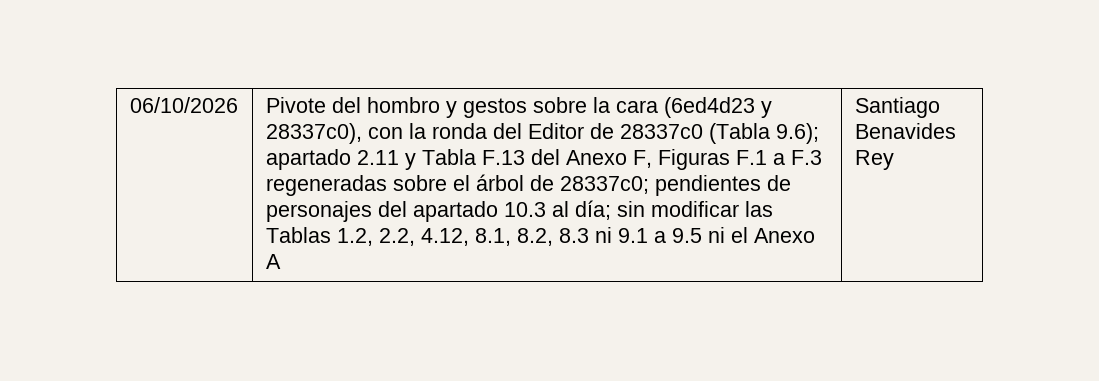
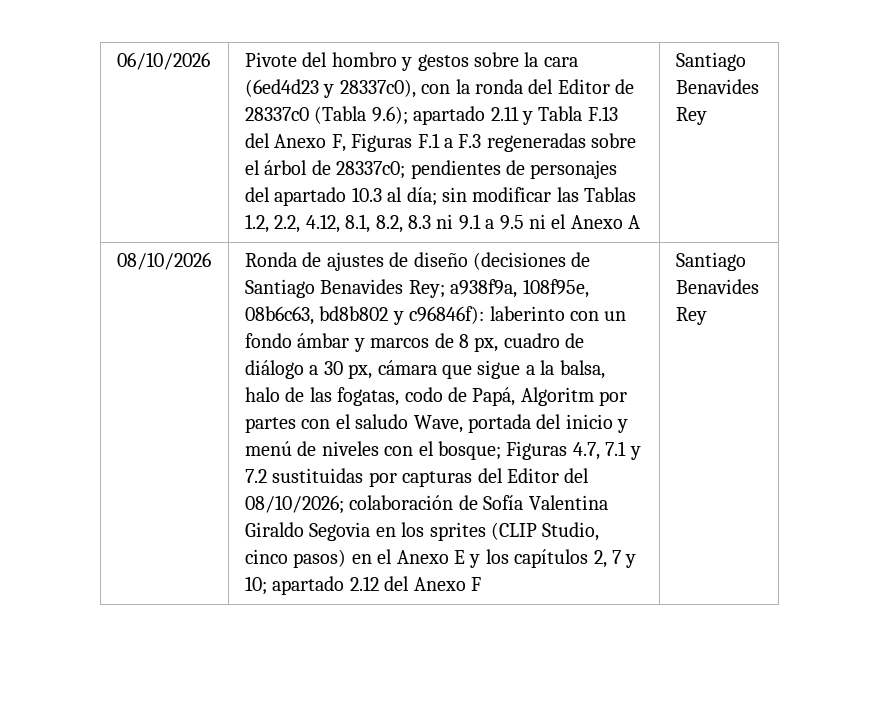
+ 08/10/2026 | Ronda de ajustes de diseño (decisiones de Santiago Benavides Rey; a938f9a, 108f95e, 08b6c63, bd8b802 y c96846f): laberinto con un fondo ámbar y marcos de 8 px, cuadro de diálogo a 30 px, cámara que sigue a la balsa, halo de las fogatas, codo de Papá, Algoritm por partes con el saludo Wave, portada del inicio y menú de niveles con el bosque; Figuras 4.7, 7.1 y 7.2 sustituidas por capturas del Editor del 08/10/2026; colaboración de Sofía Valentina Giraldo Segovia en los sprites (CLIP Studio, cinco pasos) en el Anexo E y los capítulos 2, 7 y 10; apartado 2.12 del Anexo F | Santiago Benavides Rey

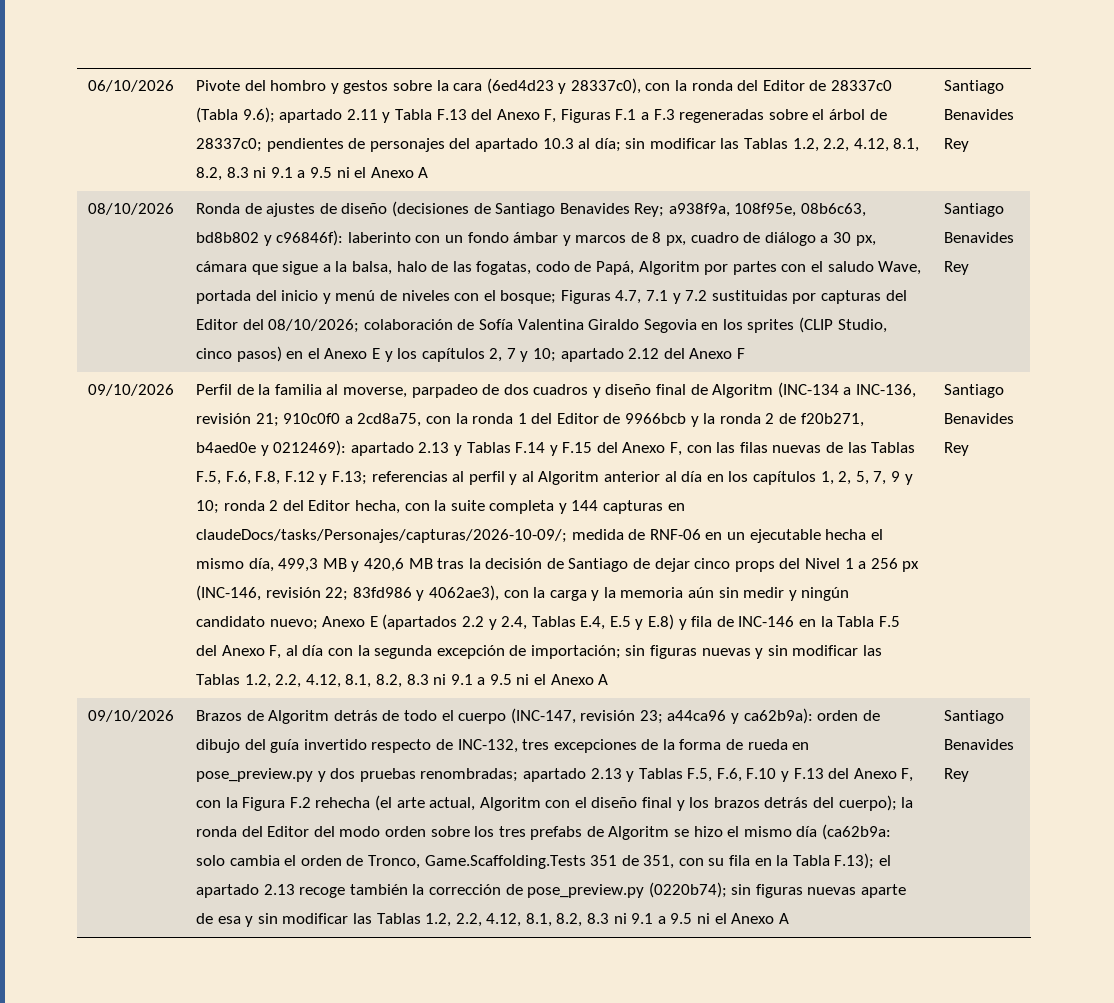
+ 09/10/2026 | Perfil de la familia al moverse, parpadeo de dos cuadros y diseño final de Algoritm (INC-134 a INC-136, revisión 21; 910c0f0 a 2cd8a75, con la ronda 1 del Editor de 9966bcb y la ronda 2 de f20b271, b4aed0e y 0212469): apartado 2.13 y Tablas F.14 y F.15 del Anexo F, con las filas nuevas de las Tablas F.5, F.6, F.8, F.12 y F.13; referencias al perfil y al Algoritm anterior al día en los capítulos 1, 2, 5, 7, 9 y 10; ronda 2 del Editor hecha, con la suite completa y 144 capturas en claudeDocs/tasks/Personajes/capturas/2026-10-09/; medida de RNF-06 en un ejecutable hecha el mismo día, 499,3 MB y 420,6 MB tras la decisión de Santiago de dejar cinco props del Nivel 1 a 256 px (INC-146, revisión 22; 83fd986 y 4062ae3), con la carga y la memoria aún sin medir y ningún candidato nuevo; Anexo E (apartados 2.2 y 2.4, Tablas E.4, E.5 y E.8) y fila de INC-146 en la Tabla F.5 del Anexo F, al día con la segunda excepción de importación; sin figuras nuevas y sin modificar las Tablas 1.2, 2.2, 4.12, 8.1, 8.2, 8.3 ni 9.1 a 9.5 ni el Anexo A | Santiago Benavides Rey
+ 09/10/2026 | Brazos de Algoritm detrás de todo el cuerpo (INC-147, revisión 23; a44ca96 y ca62b9a): orden de dibujo del guía invertido respecto de INC-132, tres excepciones de la forma de rueda en pose_preview.py y dos pruebas renombradas; apartado 2.13 y Tablas F.5, F.6, F.10 y F.13 del Anexo F, con la Figura F.2 rehecha (el arte actual, Algoritm con el diseño final y los brazos detrás del cuerpo); la ronda del Editor del modo orden sobre los tres prefabs de Algoritm se hizo el mismo día (ca62b9a: solo cambia el orden de Tronco, Game.Scaffolding.Tests 351 de 351, con su fila en la Tabla F.13); el apartado 2.13 recoge también la corrección de pose_preview.py (0220b74); sin figuras nuevas aparte de esa y sin modificar las Tablas 1.2, 2.2, 4.12, 8.1, 8.2, 8.3 ni 9.1 a 9.5 ni el Anexo A | Santiago Benavides Rey

